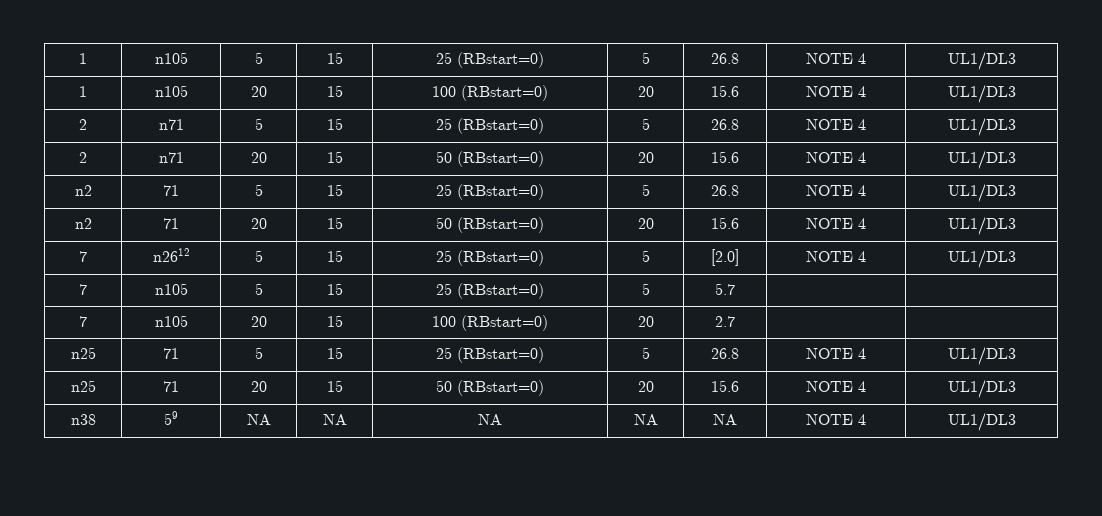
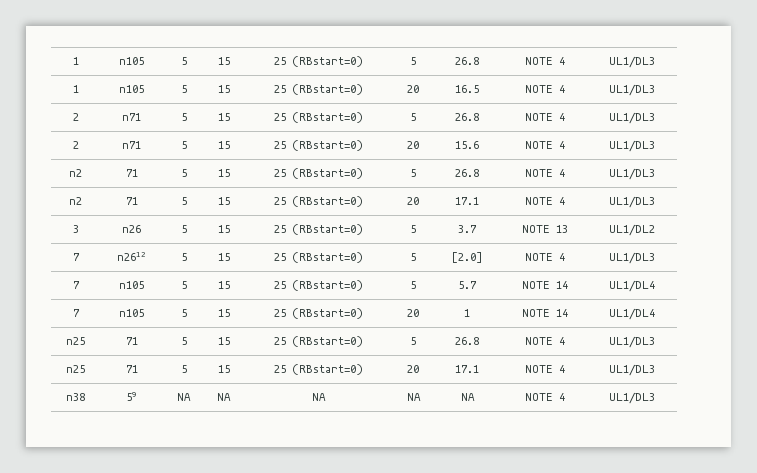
- 1 | n105 | 20 | 15 | 100 (RBstart=0) | 20 | 15.6 | NOTE 4 | UL1/DL3
+ 1 | n105 | 5 | 15 | 25 (RBstart=0) | 20 | 16.5 | NOTE 4 | UL1/DL3
- 2 | n71 | 20 | 15 | 50 (RBstart=0) | 20 | 15.6 | NOTE 4 | UL1/DL3
+ 2 | n71 | 5 | 15 | 25 (RBstart=0) | 20 | 15.6 | NOTE 4 | UL1/DL3
- n2 | 71 | 20 | 15 | 50 (RBstart=0) | 20 | 15.6 | NOTE 4 | UL1/DL3
+ n2 | 71 | 5 | 15 | 25 (RBstart=0) | 20 | 17.1 | NOTE 4 | UL1/DL3
+ 3 | n26 | 5 | 15 | 25 (RBstart=0) | 5 | 3.7 | NOTE 13 | UL1/DL2
- 7 | n105 | 5 | 15 | 25 (RBstart=0) | 5 | 5.7 | |
- 7 | n105 | 20 | 15 | 100 (RBstart=0) | 20 | 2.7 | |
+ 7 | n105 | 5 | 15 | 25 (RBstart=0) | 5 | 5.7 | NOTE 14 | UL1/DL4
+ 7 | n105 | 5 | 15 | 25 (RBstart=0) | 20 | 1 | NOTE 14 | UL1/DL4
- n25 | 71 | 20 | 15 | 50 (RBstart=0) | 20 | 15.6 | NOTE 4 | UL1/DL3
+ n25 | 71 | 5 | 15 | 25 (RBstart=0) | 20 | 17.1 | NOTE 4 | UL1/DL3

